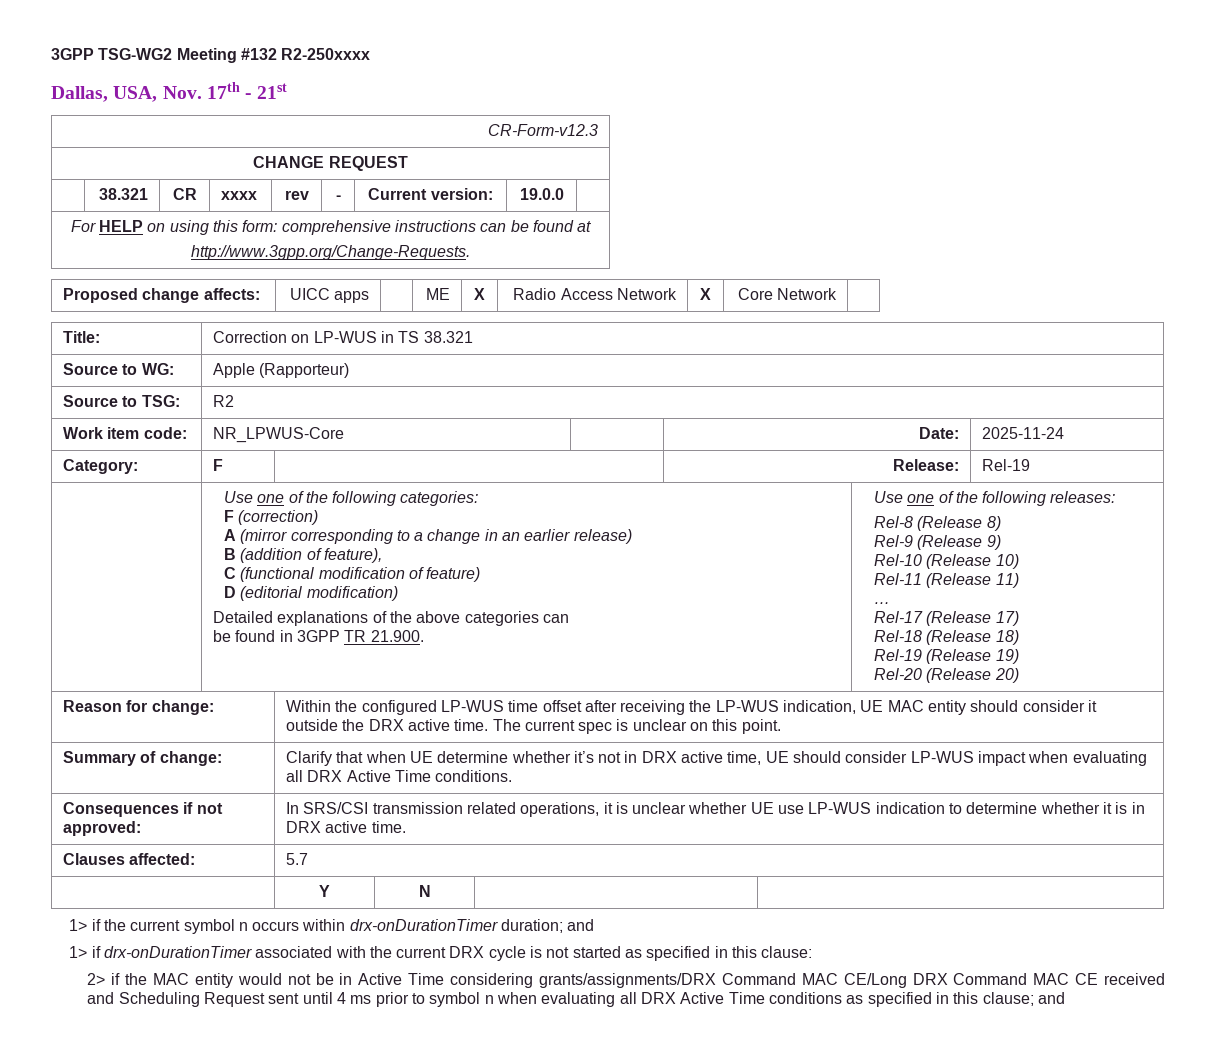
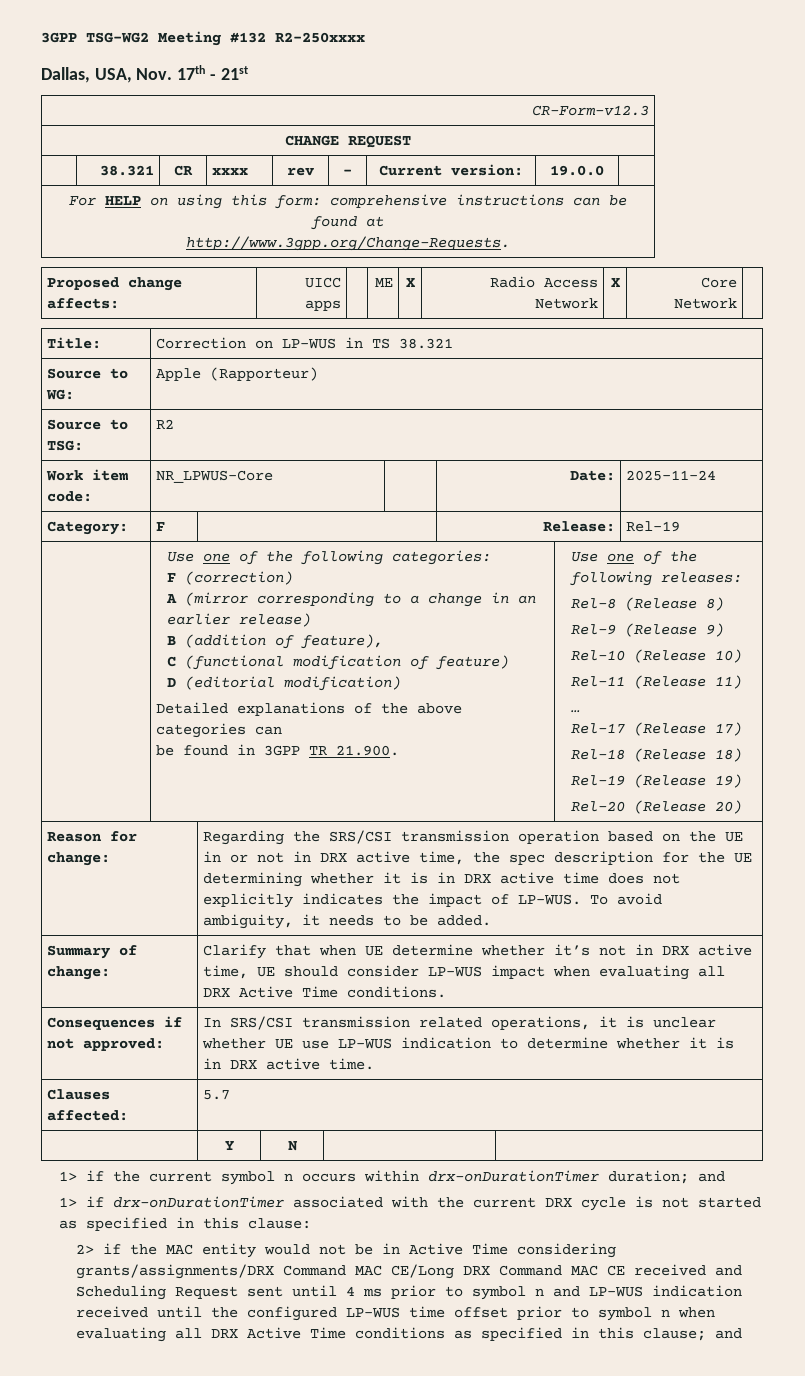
- Within the configured LP-WUS time offset after receiving the LP-WUS indication, UE MAC entity should consider it outside the DRX active time. The current spec is unclear on this point.
+ Regarding the SRS/CSI transmission operation based on the UE in or not in DRX active time, the spec description for the UE determining whether it is in DRX active time does not explicitly indicates the impact of LP-WUS. To avoid ambiguity, it needs to be added.
- 2> if the MAC entity would not be in Active Time considering grants/assignments/DRX Command MAC CE/Long DRX Command MAC CE received and Scheduling Request sent until 4 ms prior to symbol n when evaluating all DRX Active Time conditions as specified in this clause; and
+ 2> if the MAC entity would not be in Active Time considering grants/assignments/DRX Command MAC CE/Long DRX Command MAC CE received and Scheduling Request sent until 4 ms prior to symbol n and LP-WUS indication received until the configured LP-WUS time offset prior to symbol n when evaluating all DRX Active Time conditions as specified in this clause; and

